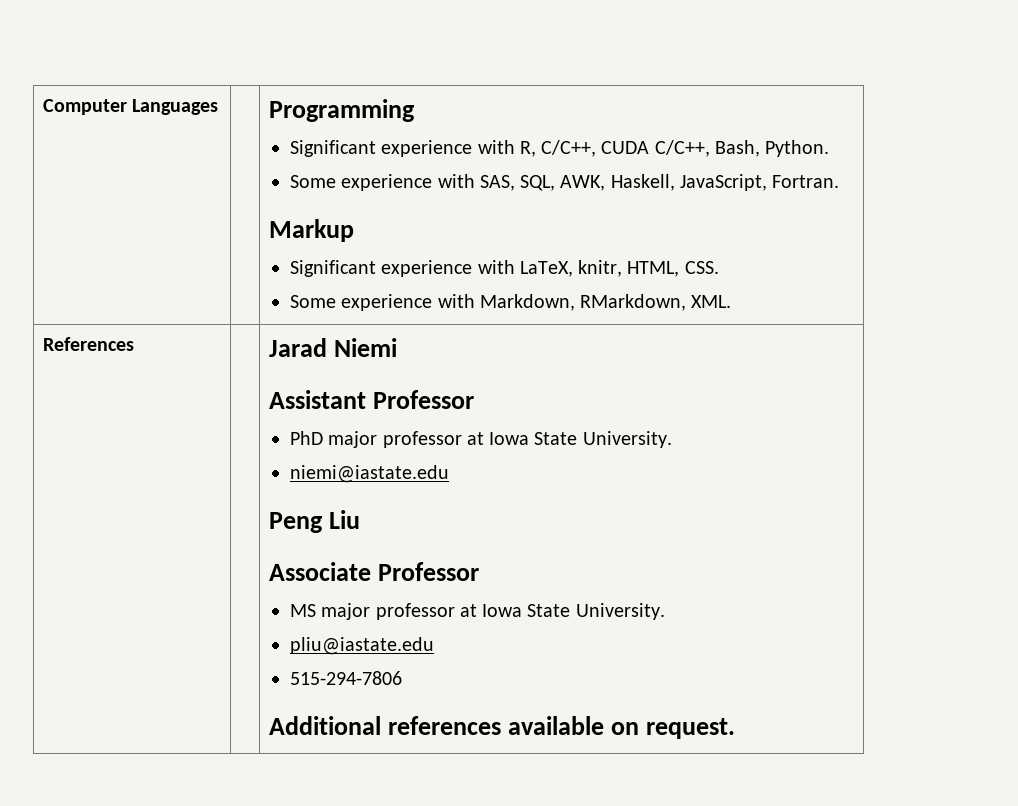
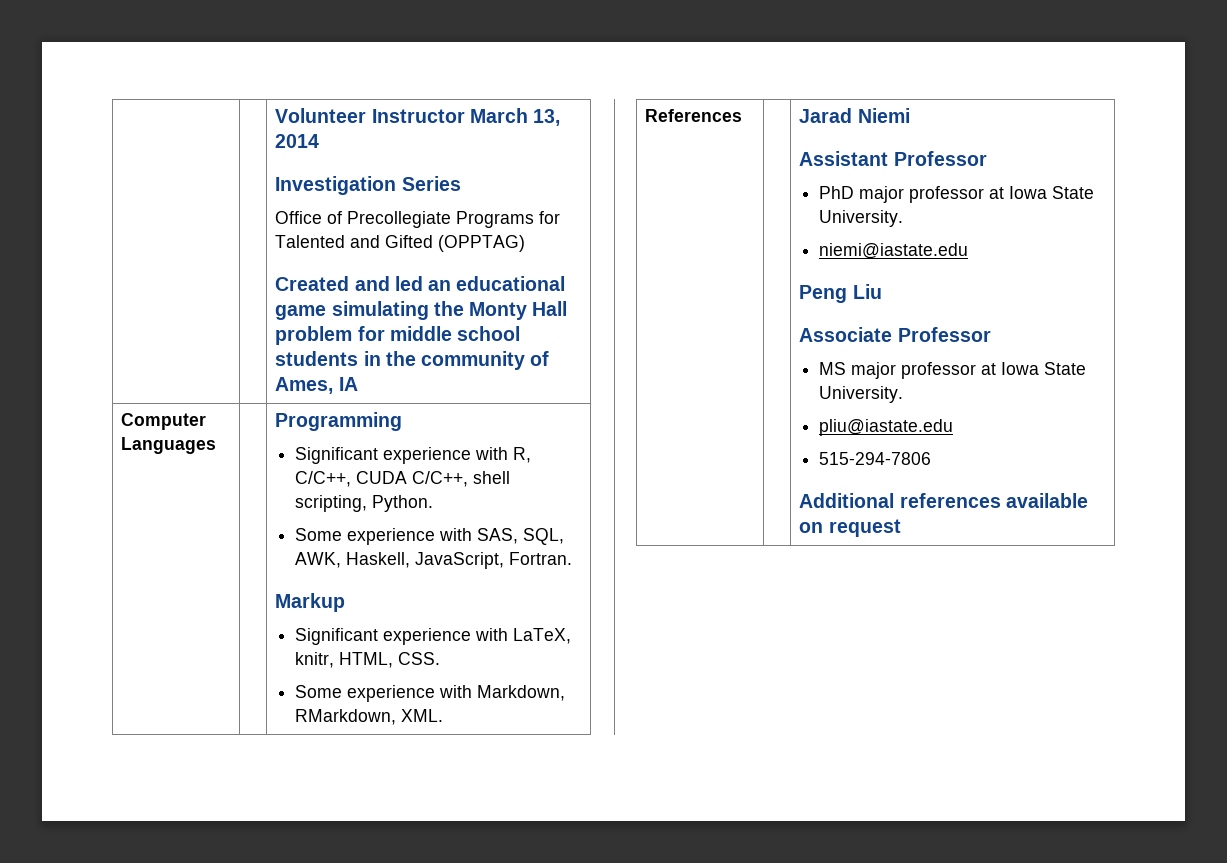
+ | | Volunteer Instructor March 13, 2014
+ Investigation Series
+ Office of Precollegiate Programs for Talented and Gifted (OPPTAG)
+ Created and led an educational game simulating the Monty Hall problem for middle school students in the community of Ames, IA
  Computer Languages | | Programming
- Significant experience with R, C/C++, CUDA C/C++, Bash, Python.
+ Significant experience with R, C/C++, CUDA C/C++, shell scripting, Python.
  References | | Jarad Niemi
  Assistant Professor
  PhD major professor at Iowa State University.
  niemi@iastate.edu
  Peng Liu
  Associate Professor
  MS major professor at Iowa State University.
  pliu@iastate.edu
  515-294-7806
- Additional references available on request.
+ Additional references available on request

